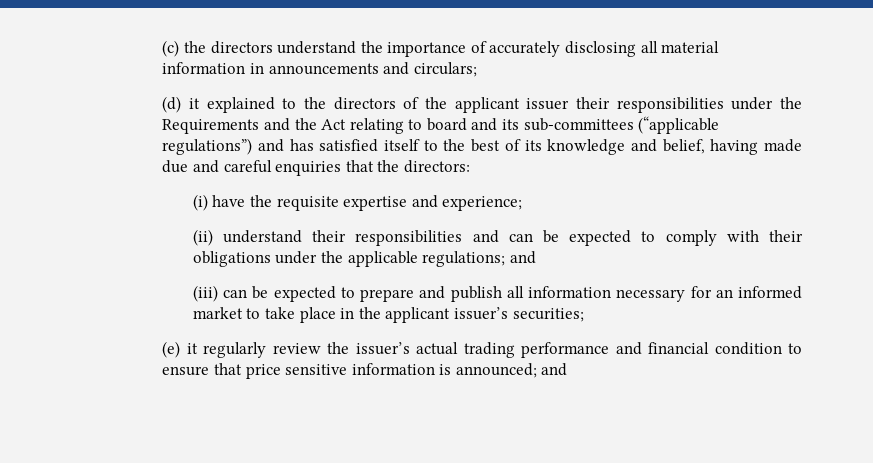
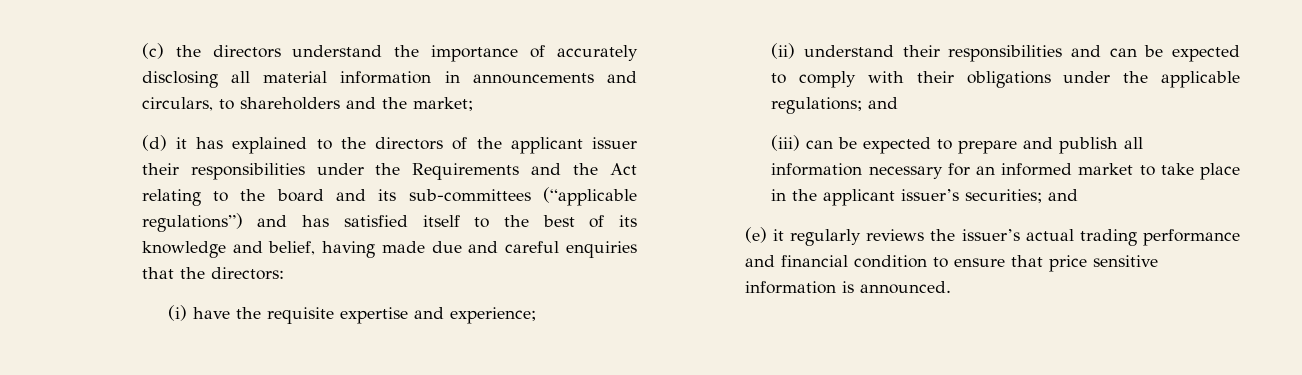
- (c) the directors understand the importance of accurately disclosing all material information in announcements and circulars;
+ (c) the directors understand the importance of accurately disclosing all material information in announcements and circulars, to shareholders and the market;
- (d) it explained to the directors of the applicant issuer their responsibilities under the Requirements and the Act relating to board and its sub-committees (“applicable regulations”) and has satisfied itself to the best of its knowledge and belief, having made due and careful enquiries that the directors:
+ (d) it has explained to the directors of the applicant issuer their responsibilities under the Requirements and the Act relating to the board and its sub-committees (“applicable regulations”) and has satisfied itself to the best of its knowledge and belief, having made due and careful enquiries that the directors:
- (iii) can be expected to prepare and publish all information necessary for an informed market to take place in the applicant issuer’s securities;
+ (iii) can be expected to prepare and publish all information necessary for an informed market to take place in the applicant issuer’s securities; and
- (e) it regularly review the issuer’s actual trading performance and financial condition to ensure that price sensitive information is announced; and
+ (e) it regularly reviews the issuer’s actual trading performance and financial condition to ensure that price sensitive information is announced.

